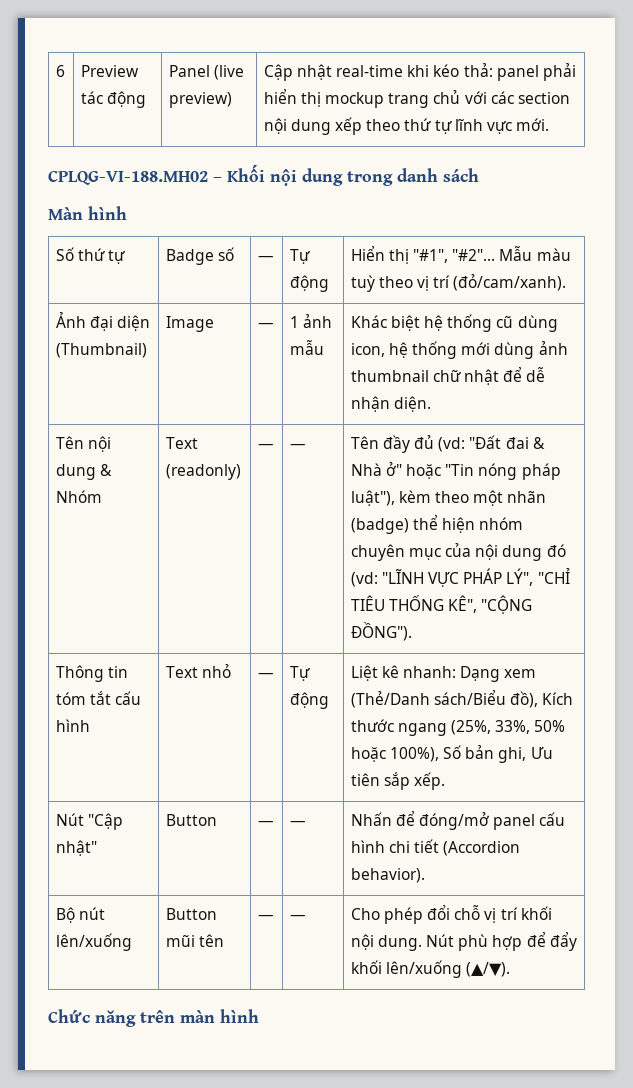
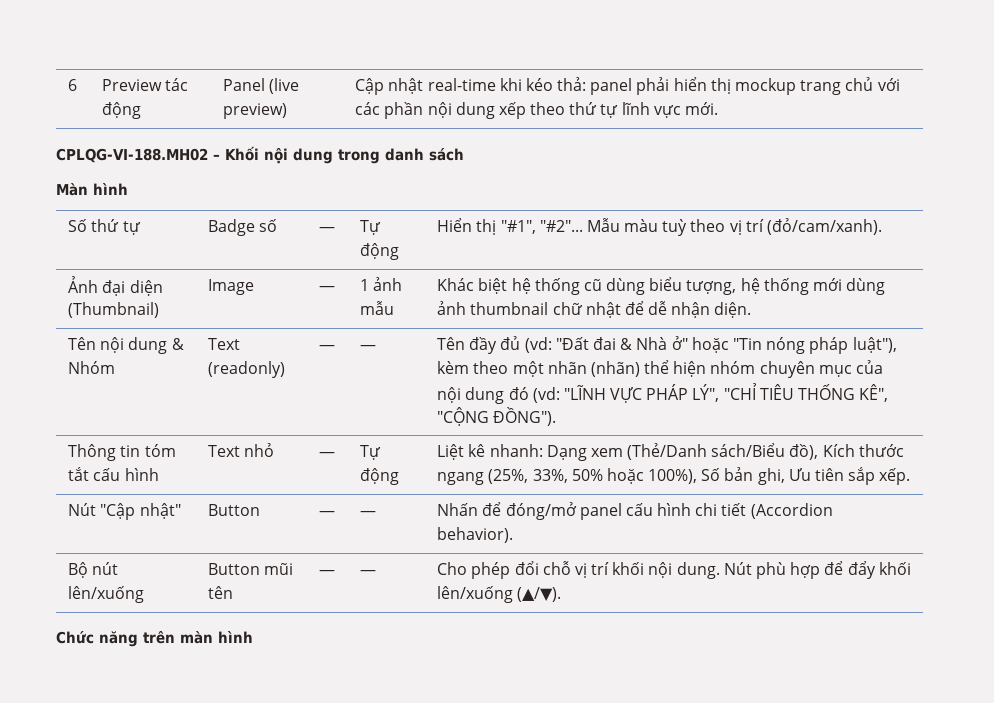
- 6 | Preview tác động | Panel (live preview) | Cập nhật real-time khi kéo thả: panel phải hiển thị mockup trang chủ với các section nội dung xếp theo thứ tự lĩnh vực mới.
+ 6 | Preview tác động | Panel (live preview) | Cập nhật real-time khi kéo thả: panel phải hiển thị mockup trang chủ với các phần nội dung xếp theo thứ tự lĩnh vực mới.
- Ảnh đại diện (Thumbnail) | Image | — | 1 ảnh mẫu | Khác biệt hệ thống cũ dùng icon, hệ thống mới dùng ảnh thumbnail chữ nhật để dễ nhận diện.
+ Ảnh đại diện (Thumbnail) | Image | — | 1 ảnh mẫu | Khác biệt hệ thống cũ dùng biểu tượng, hệ thống mới dùng ảnh thumbnail chữ nhật để dễ nhận diện.
- Tên đầy đủ (vd: "Đất đai & Nhà ở" hoặc "Tin nóng pháp luật"), kèm theo một nhãn (badge) thể hiện nhóm chuyên mục của nội dung đó (vd: "LĨNH VỰC PHÁP LÝ", "CHỈ TIÊU THỐNG KÊ", "CỘNG ĐỒNG").
+ Tên đầy đủ (vd: "Đất đai & Nhà ở" hoặc "Tin nóng pháp luật"), kèm theo một nhãn (nhãn) thể hiện nhóm chuyên mục của nội dung đó (vd: "LĨNH VỰC PHÁP LÝ", "CHỈ TIÊU THỐNG KÊ", "CỘNG ĐỒNG").

